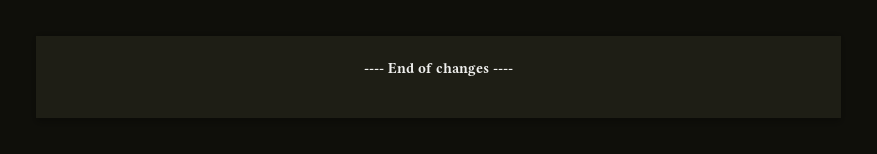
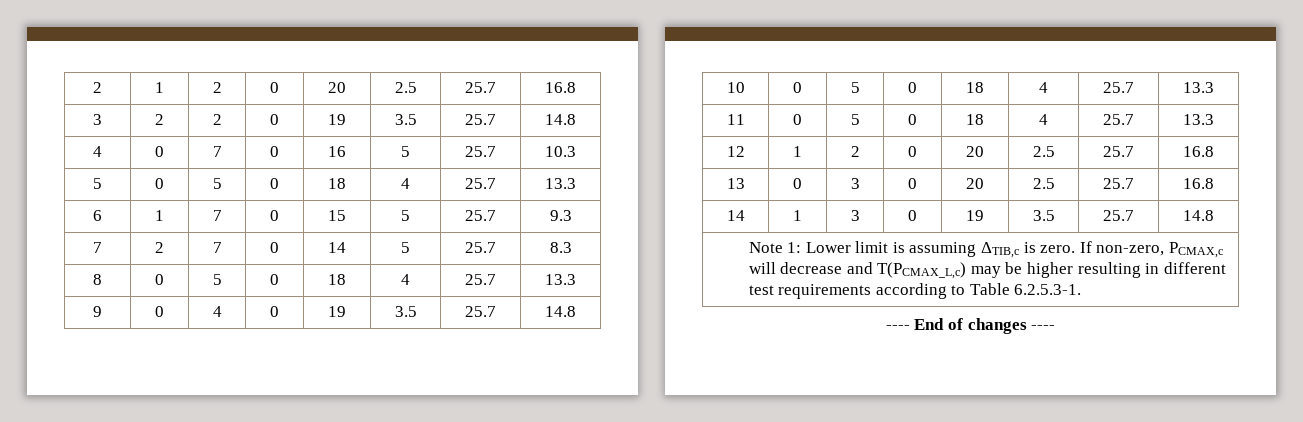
+ 2 | 1 | 2 | 0 | 20 | 2.5 | 25.7 | 16.8
+ 3 | 2 | 2 | 0 | 19 | 3.5 | 25.7 | 14.8
+ 4 | 0 | 7 | 0 | 16 | 5 | 25.7 | 10.3
+ 5 | 0 | 5 | 0 | 18 | 4 | 25.7 | 13.3
+ 6 | 1 | 7 | 0 | 15 | 5 | 25.7 | 9.3
+ 7 | 2 | 7 | 0 | 14 | 5 | 25.7 | 8.3
+ 8 | 0 | 5 | 0 | 18 | 4 | 25.7 | 13.3
+ 9 | 0 | 4 | 0 | 19 | 3.5 | 25.7 | 14.8
+ 10 | 0 | 5 | 0 | 18 | 4 | 25.7 | 13.3
+ 11 | 0 | 5 | 0 | 18 | 4 | 25.7 | 13.3
+ 12 | 1 | 2 | 0 | 20 | 2.5 | 25.7 | 16.8
+ 13 | 0 | 3 | 0 | 20 | 2.5 | 25.7 | 16.8
+ 14 | 1 | 3 | 0 | 19 | 3.5 | 25.7 | 14.8
+ Note 1: Lower limit is assuming ΔTIB,c is zero. If non-zero, PCMAX,c will decrease and T(PCMAX_L,c) may be higher resulting in different test requirements according to Table 6.2.5.3-1.

